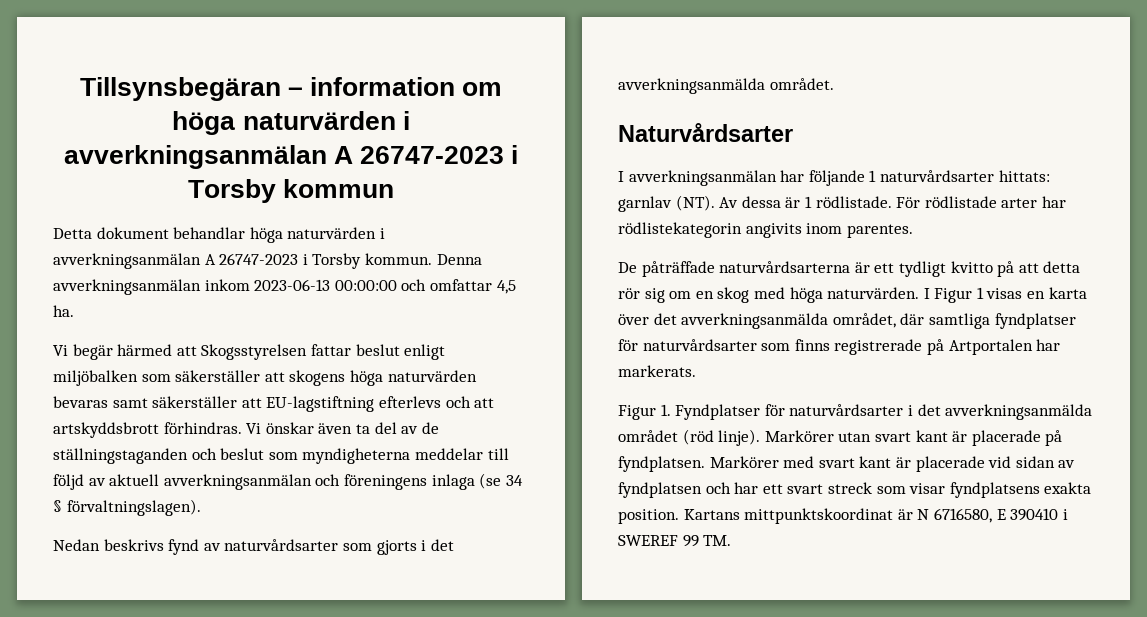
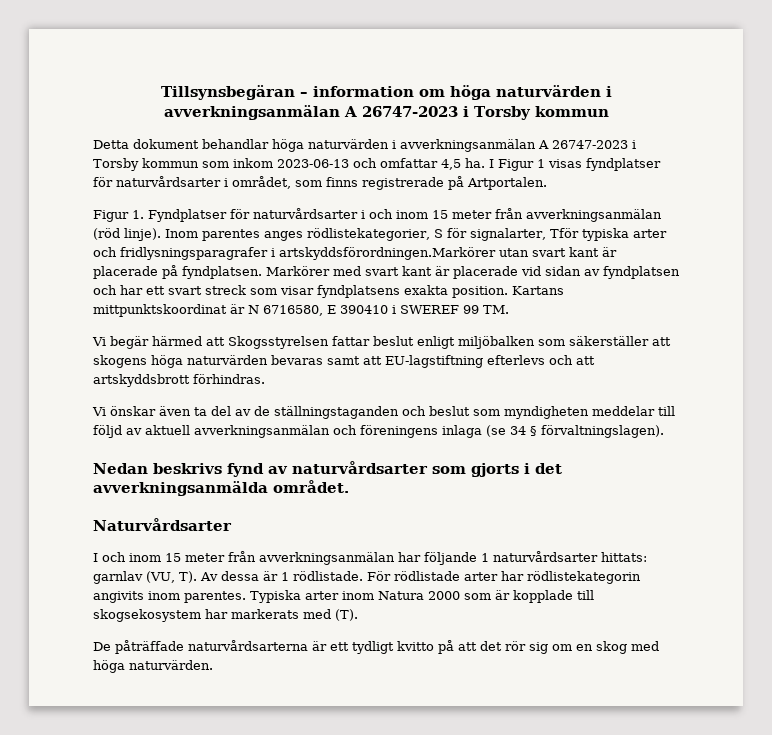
- Detta dokument behandlar höga naturvärden i avverkningsanmälan A 26747-2023 i Torsby kommun. Denna avverkningsanmälan inkom 2023-06-13 00:00:00 och omfattar 4,5 ha.
- Vi begär härmed att Skogsstyrelsen fattar beslut enligt miljöbalken som säkerställer att skogens höga naturvärden bevaras samt säkerställer att EU-lagstiftning efterlevs och att artskyddsbrott förhindras. Vi önskar även ta del av de ställningstaganden och beslut som myndigheterna meddelar till följd av aktuell avverkningsanmälan och föreningens inlaga (se 34 § förvaltningslagen).
- Nedan beskrivs fynd av naturvårdsarter som gjorts i det avverkningsanmälda området.
- Naturvårdsarter
- I avverkningsanmälan har följande 1 naturvårdsarter hittats: garnlav (NT). Av dessa är 1 rödlistade. För rödlistade arter har rödlistekategorin angivits inom parentes.
- De påträffade naturvårdsarterna är ett tydligt kvitto på att detta rör sig om en skog med höga naturvärden. I Figur 1 visas en karta över det avverkningsanmälda området, där samtliga fyndplatser för naturvårdsarter som finns registrerade på Artportalen har markerats.
+ Detta dokument behandlar höga naturvärden i avverkningsanmälan A 26747-2023 i Torsby kommun som inkom 2023-06-13 och omfattar 4,5 ha. I Figur 1 visas fyndplatser för naturvårdsarter i området, som finns registrerade på Artportalen.
- Figur 1. Fyndplatser för naturvårdsarter i det avverkningsanmälda området (röd linje). Markörer utan svart kant är placerade på fyndplatsen.
+ Figur 1. Fyndplatser för naturvårdsarter i och inom 15 meter från avverkningsanmälan (röd linje). Inom parentes anges rödlistekategorier, S för signalarter, Tför typiska arter och fridlysningsparagrafer i artskyddsförordningen.Markörer utan svart kant är placerade på fyndplatsen.
+ Vi begär härmed att Skogsstyrelsen fattar beslut enligt miljöbalken som säkerställer att skogens höga naturvärden bevaras samt att EU-lagstiftning efterlevs och att artskyddsbrott förhindras.
+ Vi önskar även ta del av de ställningstaganden och beslut som myndigheten meddelar till följd av aktuell avverkningsanmälan och föreningens inlaga (se 34 § förvaltningslagen).
+ Nedan beskrivs fynd av naturvårdsarter som gjorts i det avverkningsanmälda området.
+ Naturvårdsarter
+ I och inom 15 meter från avverkningsanmälan har följande 1 naturvårdsarter hittats: garnlav (VU, T). Av dessa är 1 rödlistade. För rödlistade arter har rödlistekategorin angivits inom parentes. Typiska arter inom Natura 2000 som är kopplade till skogsekosystem har markerats med (T).
+ De påträffade naturvårdsarterna är ett tydligt kvitto på att det rör sig om en skog med höga naturvärden.

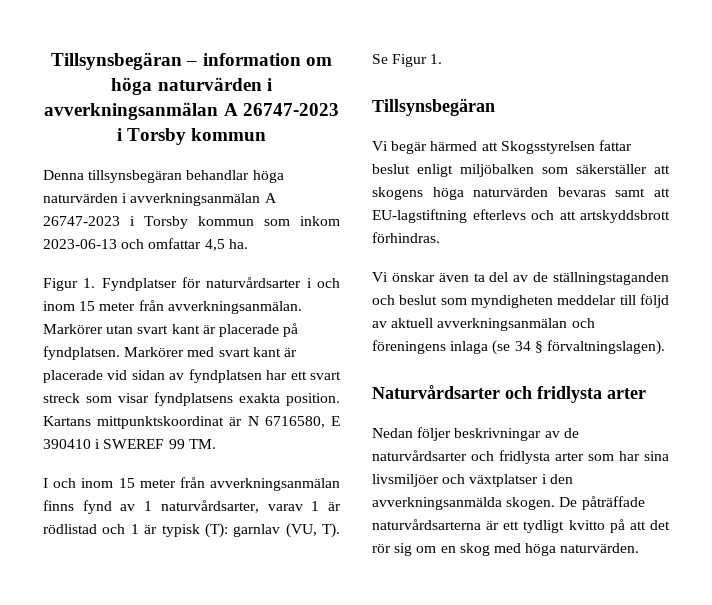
- Detta dokument behandlar höga naturvärden i avverkningsanmälan A 26747-2023 i Torsby kommun som inkom 2023-06-13 och omfattar 4,5 ha. I Figur 1 visas fyndplatser för naturvårdsarter i området, som finns registrerade på Artportalen.
+ Denna tillsynsbegäran behandlar höga naturvärden i avverkningsanmälan A 26747-2023 i Torsby kommun som inkom 2023-06-13 och omfattar 4,5 ha.
- Figur 1. Fyndplatser för naturvårdsarter i och inom 15 meter från avverkningsanmälan (röd linje). Inom parentes anges rödlistekategorier, S för signalarter, Tför typiska arter och fridlysningsparagrafer i artskyddsförordningen.Markörer utan svart kant är placerade på fyndplatsen.
+ Figur 1. Fyndplatser för naturvårdsarter i och inom 15 meter från avverkningsanmälan. Markörer utan svart kant är placerade på fyndplatsen.
- Markörer med svart kant är placerade vid sidan av fyndplatsen och har ett svart streck som visar fyndplatsens exakta position.
+ Markörer med svart kant är placerade vid sidan av fyndplatsen har ett svart streck som visar fyndplatsens exakta position.
+ I och inom 15 meter från avverkningsanmälan finns fynd av 1 naturvårdsarter, varav 1 är rödlistad och 1 är typisk (T): garnlav (VU, T). Se Figur 1.
+ Tillsynsbegäran
- Nedan beskrivs fynd av naturvårdsarter som gjorts i det avverkningsanmälda området.
- Naturvårdsarter
- I och inom 15 meter från avverkningsanmälan har följande 1 naturvårdsarter hittats: garnlav (VU, T). Av dessa är 1 rödlistade. För rödlistade arter har rödlistekategorin angivits inom parentes. Typiska arter inom Natura 2000 som är kopplade till skogsekosystem har markerats med (T).
- De påträffade naturvårdsarterna är ett tydligt kvitto på att det rör sig om en skog med höga naturvärden.
+ Naturvårdsarter och fridlysta arter
+ Nedan följer beskrivningar av de naturvårdsarter och fridlysta arter som har sina livsmiljöer och växtplatser i den avverkningsanmälda skogen. De påträffade naturvårdsarterna är ett tydligt kvitto på att det rör sig om en skog med höga naturvärden.

